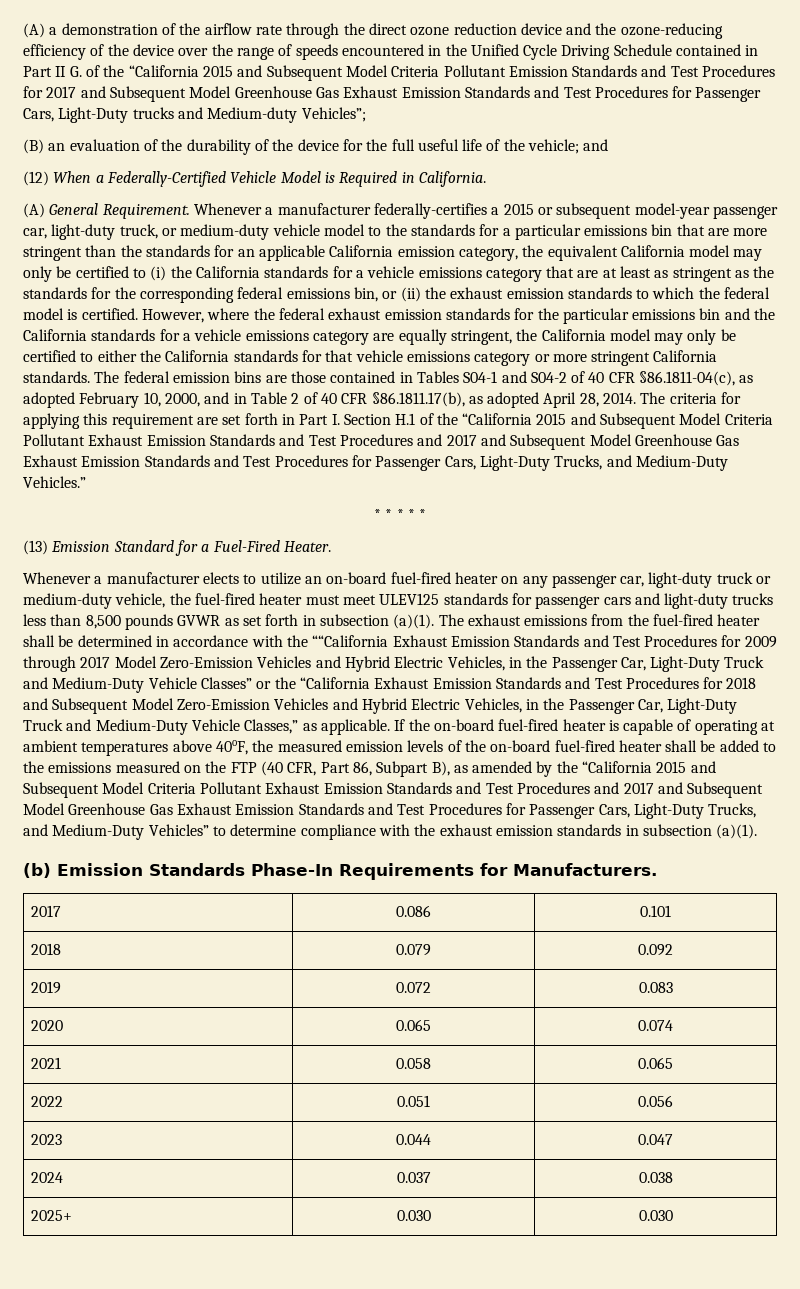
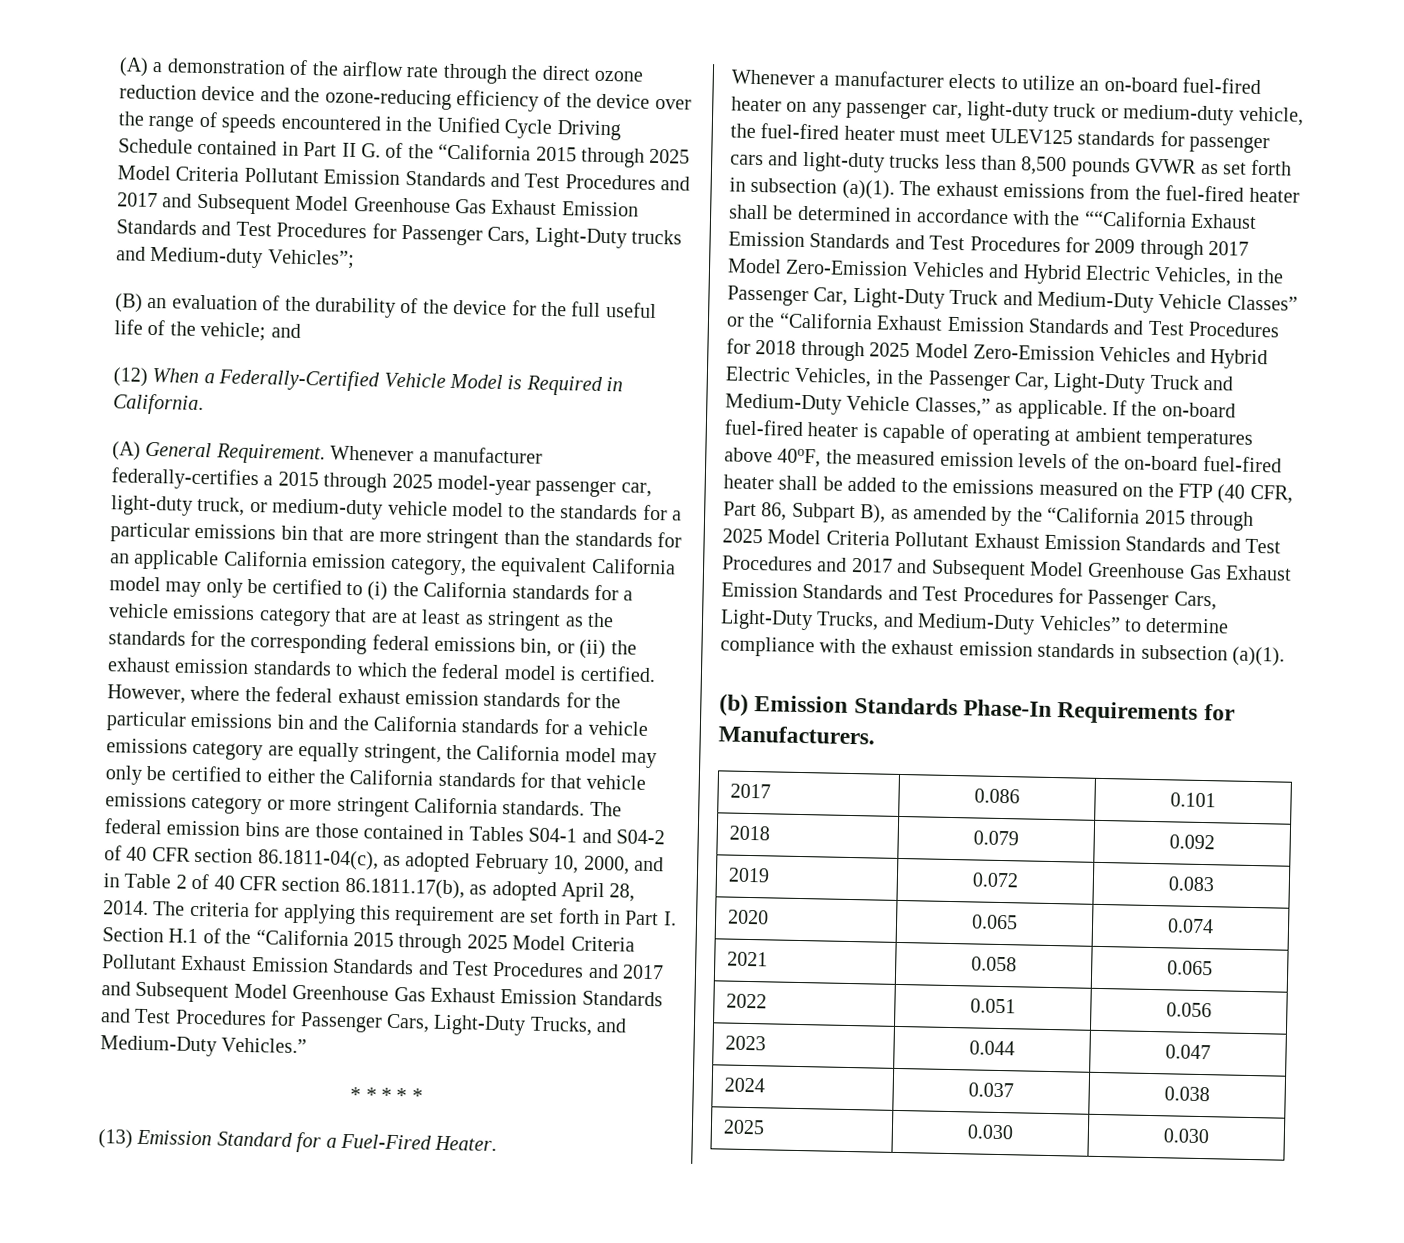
- (A) a demonstration of the airflow rate through the direct ozone reduction device and the ozone-reducing efficiency of the device over the range of speeds encountered in the Unified Cycle Driving Schedule contained in Part II G. of the “California 2015 and Subsequent Model Criteria Pollutant Emission Standards and Test Procedures for 2017 and Subsequent Model Greenhouse Gas Exhaust Emission Standards and Test Procedures for Passenger Cars, Light-Duty trucks and Medium-duty Vehicles”;
+ (A) a demonstration of the airflow rate through the direct ozone reduction device and the ozone-reducing efficiency of the device over the range of speeds encountered in the Unified Cycle Driving Schedule contained in Part II G. of the “California 2015 through 2025 Model Criteria Pollutant Emission Standards and Test Procedures and 2017 and Subsequent Model Greenhouse Gas Exhaust Emission Standards and Test Procedures for Passenger Cars, Light-Duty trucks and Medium-duty Vehicles”;
- Whenever a manufacturer federally-certifies a 2015 or subsequent model-year passenger car, light-duty truck, or medium-duty vehicle model to the standards for a particular emissions bin that are more stringent than the standards for an applicable California emission category, the equivalent California model may only be certified to (i) the California standards for a vehicle emissions category that are at least as stringent as the standards for the corresponding federal emissions bin, or (ii) the exhaust emission standards to which the federal model is certified.
+ Whenever a manufacturer federally-certifies a 2015 through 2025 model-year passenger car, light-duty truck, or medium-duty vehicle model to the standards for a particular emissions bin that are more stringent than the standards for an applicable California emission category, the equivalent California model may only be certified to (i) the California standards for a vehicle emissions category that are at least as stringent as the standards for the corresponding federal emissions bin, or (ii) the exhaust emission standards to which the federal model is certified.
- The federal emission bins are those contained in Tables S04-1 and S04-2 of 40 CFR §86.1811-04(c), as adopted February 10, 2000, and in Table 2 of 40 CFR §86.1811.17(b), as adopted April 28, 2014.
+ The federal emission bins are those contained in Tables S04-1 and S04-2 of 40 CFR section 86.1811-04(c), as adopted February 10, 2000, and in Table 2 of 40 CFR section 86.1811.17(b), as adopted April 28, 2014.
- The criteria for applying this requirement are set forth in Part I. Section H.1 of the “California 2015 and Subsequent Model Criteria Pollutant Exhaust Emission Standards and Test Procedures and 2017 and Subsequent Model Greenhouse Gas Exhaust Emission Standards and Test Procedures for Passenger Cars, Light-Duty Trucks, and Medium-Duty Vehicles.”
+ The criteria for applying this requirement are set forth in Part I. Section H.1 of the “California 2015 through 2025 Model Criteria Pollutant Exhaust Emission Standards and Test Procedures and 2017 and Subsequent Model Greenhouse Gas Exhaust Emission Standards and Test Procedures for Passenger Cars, Light-Duty Trucks, and Medium-Duty Vehicles.”
- The exhaust emissions from the fuel-fired heater shall be determined in accordance with the ““California Exhaust Emission Standards and Test Procedures for 2009 through 2017 Model Zero-Emission Vehicles and Hybrid Electric Vehicles, in the Passenger Car, Light-Duty Truck and Medium-Duty Vehicle Classes” or the “California Exhaust Emission Standards and Test Procedures for 2018 and Subsequent Model Zero-Emission Vehicles and Hybrid Electric Vehicles, in the Passenger Car, Light-Duty Truck and Medium-Duty Vehicle Classes,” as applicable.
+ The exhaust emissions from the fuel-fired heater shall be determined in accordance with the ““California Exhaust Emission Standards and Test Procedures for 2009 through 2017 Model Zero-Emission Vehicles and Hybrid Electric Vehicles, in the Passenger Car, Light-Duty Truck and Medium-Duty Vehicle Classes” or the “California Exhaust Emission Standards and Test Procedures for 2018 through 2025 Model Zero-Emission Vehicles and Hybrid Electric Vehicles, in the Passenger Car, Light-Duty Truck and Medium-Duty Vehicle Classes,” as applicable.
- If the on-board fuel-fired heater is capable of operating at ambient temperatures above 40oF, the measured emission levels of the on-board fuel-fired heater shall be added to the emissions measured on the FTP (40 CFR, Part 86, Subpart B), as amended by the “California 2015 and Subsequent Model Criteria Pollutant Exhaust Emission Standards and Test Procedures and 2017 and Subsequent Model Greenhouse Gas Exhaust Emission Standards and Test Procedures for Passenger Cars, Light-Duty Trucks, and Medium-Duty Vehicles” to determine compliance with the exhaust emission standards in subsection (a)(1).
+ If the on-board fuel-fired heater is capable of operating at ambient temperatures above 40oF, the measured emission levels of the on-board fuel-fired heater shall be added to the emissions measured on the FTP (40 CFR, Part 86, Subpart B), as amended by the “California 2015 through 2025 Model Criteria Pollutant Exhaust Emission Standards and Test Procedures and 2017 and Subsequent Model Greenhouse Gas Exhaust Emission Standards and Test Procedures for Passenger Cars, Light-Duty Trucks, and Medium-Duty Vehicles” to determine compliance with the exhaust emission standards in subsection (a)(1).
- 2025+ | 0.030 | 0.030
+ 2025 | 0.030 | 0.030

